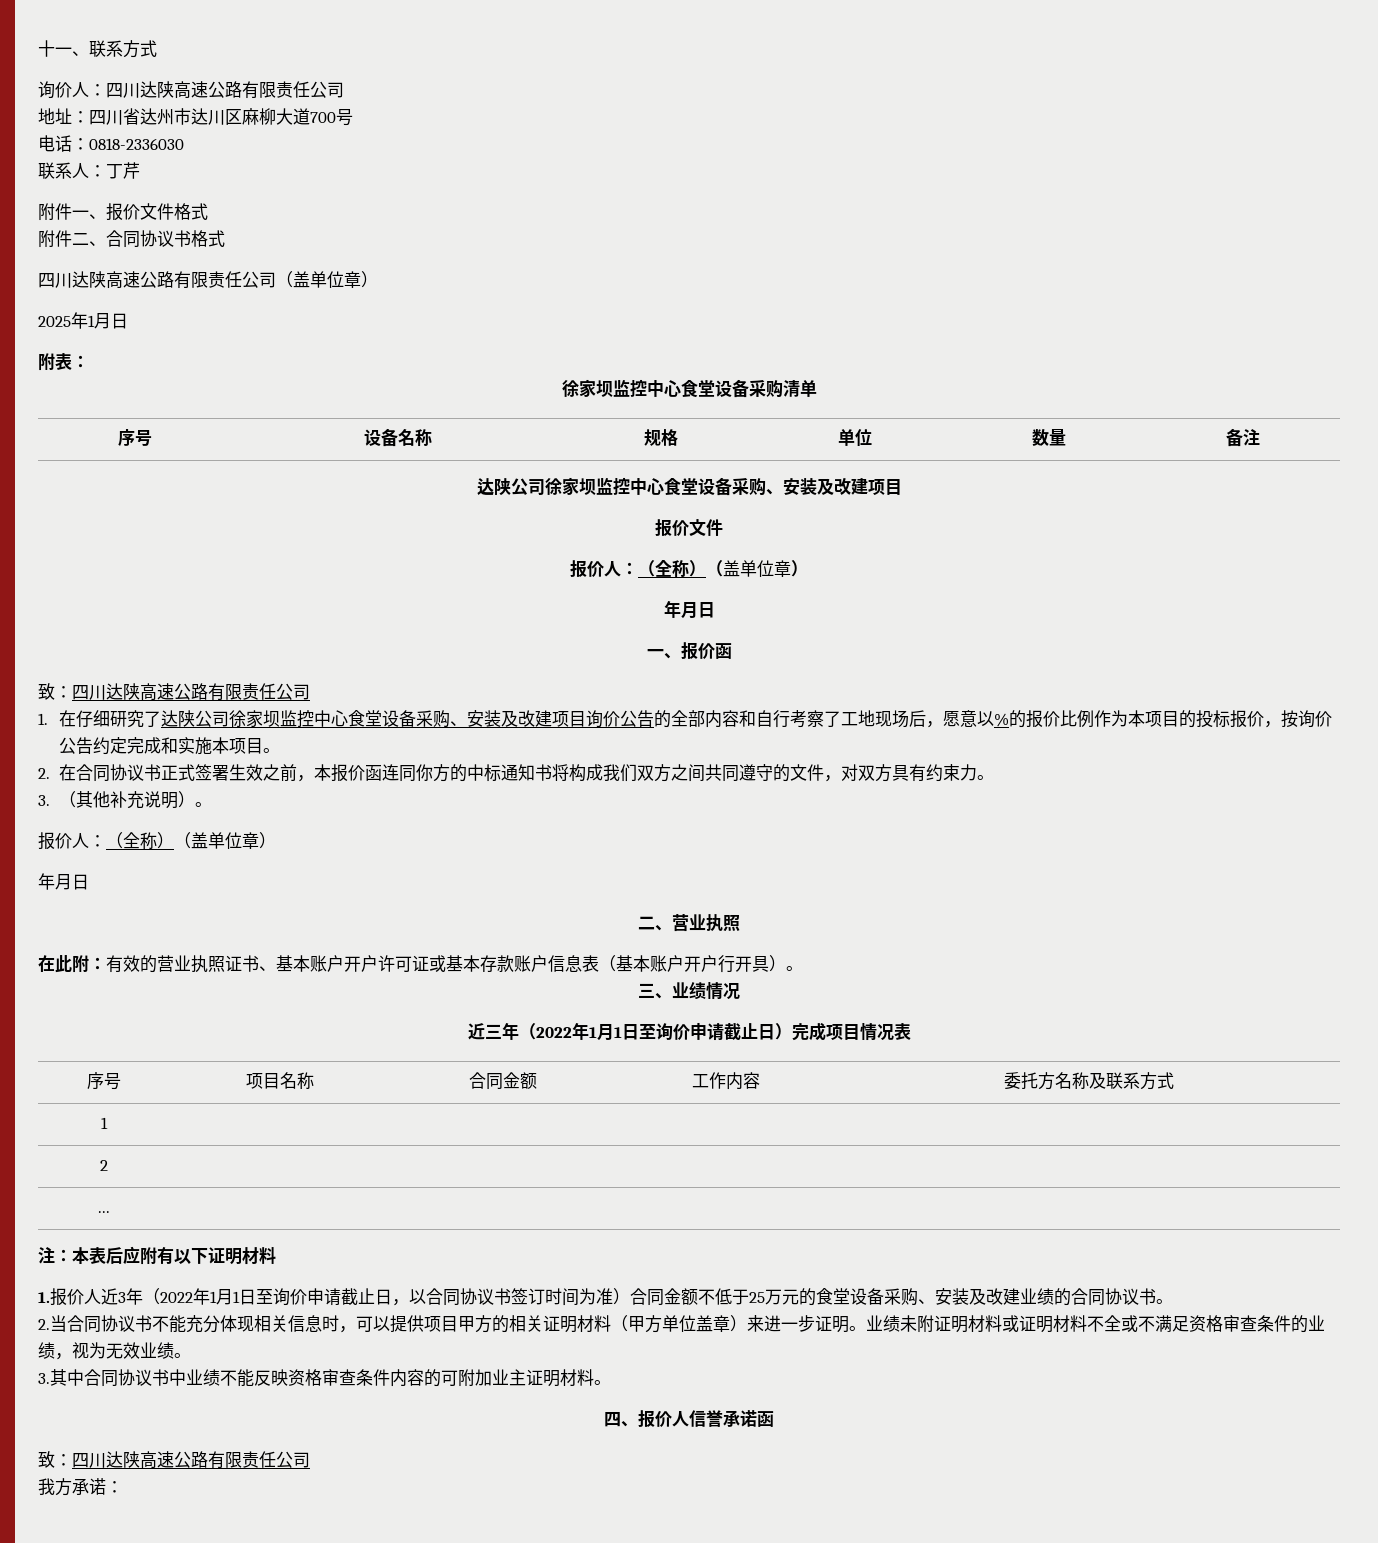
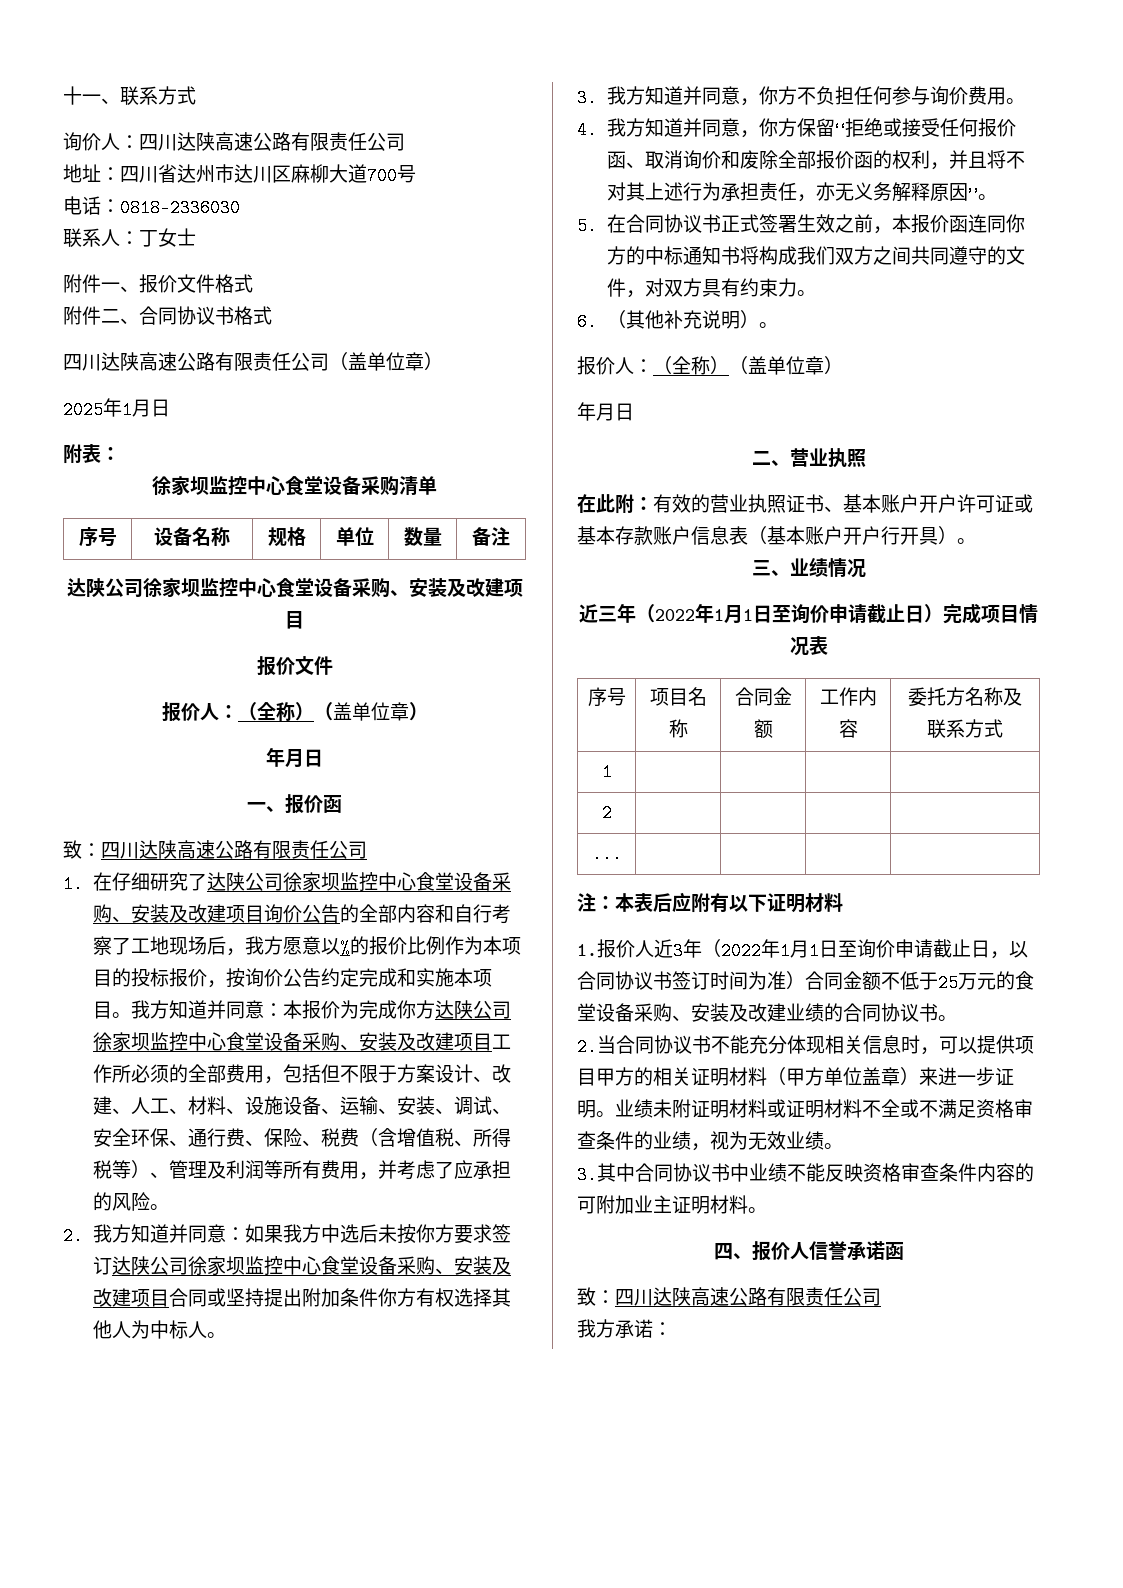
- 联系人：丁芹
+ 联系人：丁女士
- 1.在仔细研究了达陕公司徐家坝监控中心食堂设备采购、安装及改建项目询价公告的全部内容和自行考察了工地现场后，愿意以%的报价比例作为本项目的投标报价，按询价公告约定完成和实施本项目。
- 2.在合同协议书正式签署生效之前，本报价函连同你方的中标通知书将构成我们双方之间共同遵守的文件，对双方具有约束力。
+ 1.在仔细研究了达陕公司徐家坝监控中心食堂设备采购、安装及改建项目询价公告的全部内容和自行考察了工地现场后，我方愿意以%的报价比例作为本项目的投标报价，按询价公告约定完成和实施本项目。我方知道并同意：本报价为完成你方达陕公司徐家坝监控中心食堂设备采购、安装及改建项目工作所必须的全部费用，包括但不限于方案设计、改建、人工、材料、设施设备、运输、安装、调试、安全环保、通行费、保险、税费（含增值税、所得税等）、管理及利润等所有费用，并考虑了应承担的风险。
+ 2.我方知道并同意：如果我方中选后未按你方要求签订达陕公司徐家坝监控中心食堂设备采购、安装及改建项目合同或坚持提出附加条件你方有权选择其他人为中标人。
+ 3.我方知道并同意，你方不负担任何参与询价费用。
+ 4.我方知道并同意，你方保留“拒绝或接受任何报价函、取消询价和废除全部报价函的权利，并且将不对其上述行为承担责任，亦无义务解释原因”。
+ 5.在合同协议书正式签署生效之前，本报价函连同你方的中标通知书将构成我们双方之间共同遵守的文件，对双方具有约束力。
- 3.（其他补充说明）。
+ 6.（其他补充说明）。

